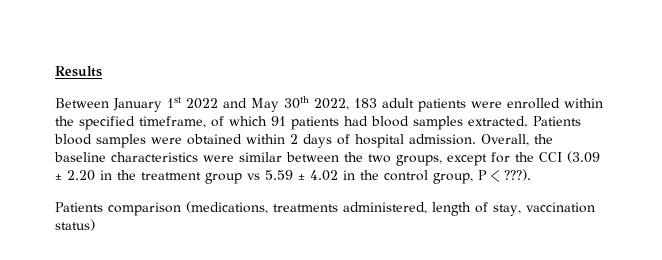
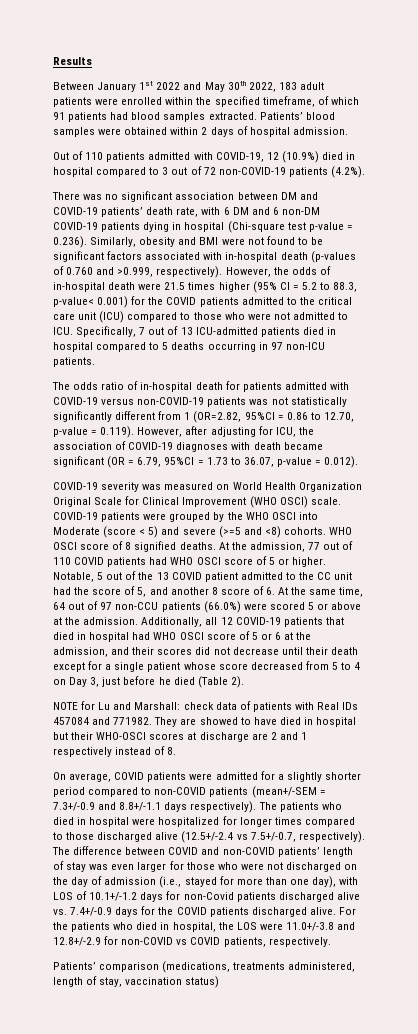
- Patients blood samples were obtained within 2 days of hospital admission. Overall, the baseline characteristics were similar between the two groups, except for the CCI (3.09 ± 2.20 in the treatment group vs 5.59 ± 4.02 in the control group, P < ???).
- Patients comparison (medications, treatments administered, length of stay, vaccination status)
+ Patients’ blood samples were obtained within 2 days of hospital admission.
+ Out of 110 patients admitted with COVID-19, 12 (10.9%) died in hospital compared to 3 out of 72 non-COVID-19 patients (4.2%).
+ There was no significant association between DM and COVID-19 patients’ death rate, with 6 DM and 6 non-DM COVID-19 patients dying in hospital (Chi-square test p-value = 0.236). Similarly, obesity and BMI were not found to be significant factors associated with in-hospital death (p-values of 0.760 and >0.999, respectively). However, the odds of in-hospital death were 21.5 times higher (95% CI = 5.2 to 88.3, p-value< 0.001) for the COVID patients admitted to the critical care unit (ICU) compared to those who were not admitted to ICU. Specifically, 7 out of 13 ICU-admitted patients died in hospital compared to 5 deaths occurring in 97 non-ICU patients.
+ The odds ratio of in-hospital death for patients admitted with COVID-19 versus non-COVID-19 patients was not statistically significantly different from 1 (OR=2.82, 95%CI = 0.86 to 12.70, p-value = 0.119). However, after adjusting for ICU, the association of COVID-19 diagnoses with death became significant (OR = 6.79, 95%CI = 1.73 to 36.07, p-value = 0.012).
+ COVID-19 severity was measured on World Health Organization Original Scale for Clinical Improvement (WHO OSCI) scale. COVID-19 patients were grouped by the WHO OSCI into Moderate (score < 5) and severe (>=5 and <8) cohorts. WHO OSCI score of 8 signified deaths. At the admission, 77 out of 110 COVID patients had WHO OSCI score of 5 or higher. Notable, 5 out of the 13 COVID patient admitted to the CC unit had the score of 5, and another 8 score of 6. At the same time, 64 out of 97 non-CCU patients (66.0%) were scored 5 or above at the admission. Additionally, all 12 COVID-19 patients that died in hospital had WHO OSCI score of 5 or 6 at the admission, and their scores did not decrease until their death except for a single patient whose score decreased from 5 to 4 on Day 3, just before he died (Table 2).
+ NOTE for Lu and Marshall: check data of patients with Real IDs 457084 and 771982. They are showed to have died in hospital but their WHO-OSCI scores at discharge are 2 and 1 respectively instead of 8.
+ On average, COVID patients were admitted for a slightly shorter period compared to non-COVID patients (mean+/-SEM = 7.3+/-0.9 and 8.8+/-1.1 days respectively). The patients who died in hospital were hospitalized for longer times compared to those discharged alive (12.5+/-2.4 vs 7.5+/-0.7, respectively). The difference between COVID and non-COVID patients’ length of stay was even larger for those who were not discharged on the day of admission (i.e., stayed for more than one day), with LOS of 10.1+/-1.2 days for non-Covid patients discharged alive vs. 7.4+/-0.9 days for the COVID patients discharged alive. For the patients who died in hospital, the LOS were 11.0+/-3.8 and 12.8+/-2.9 for non-COVID vs COVID patients, respectively.
+ Patients’ comparison (medications, treatments administered, length of stay, vaccination status)

